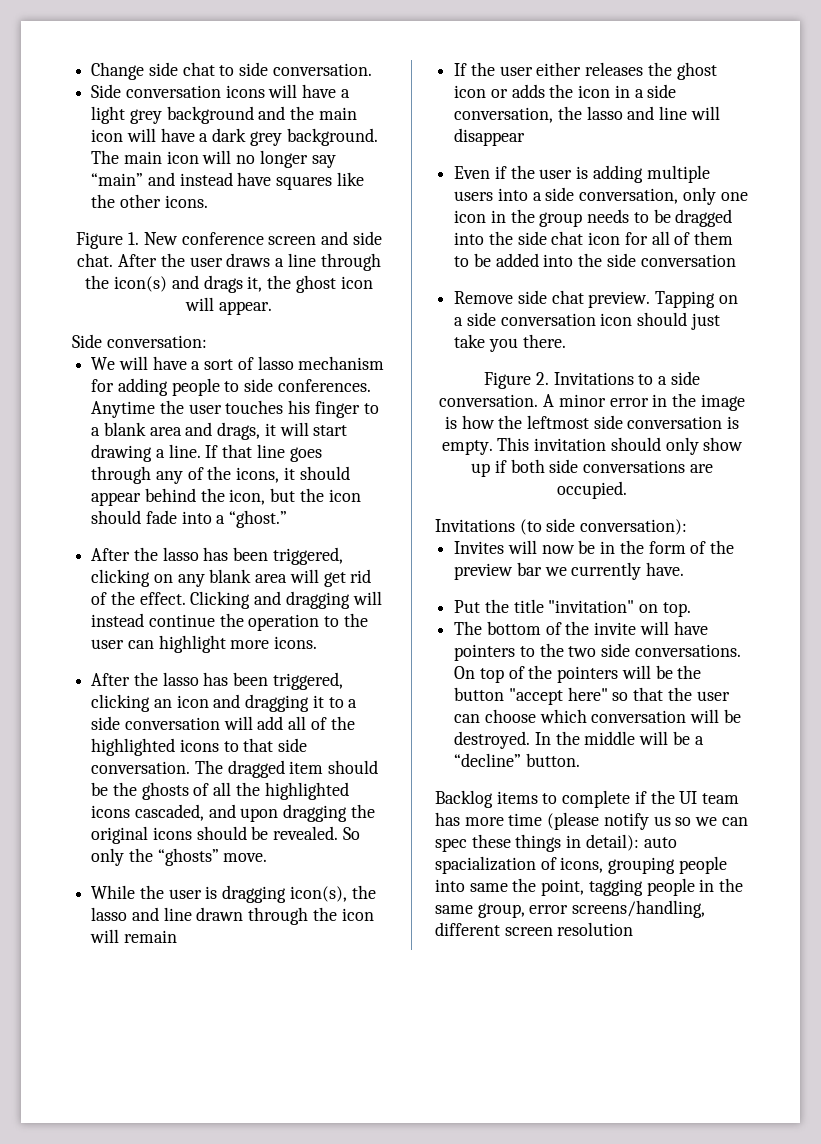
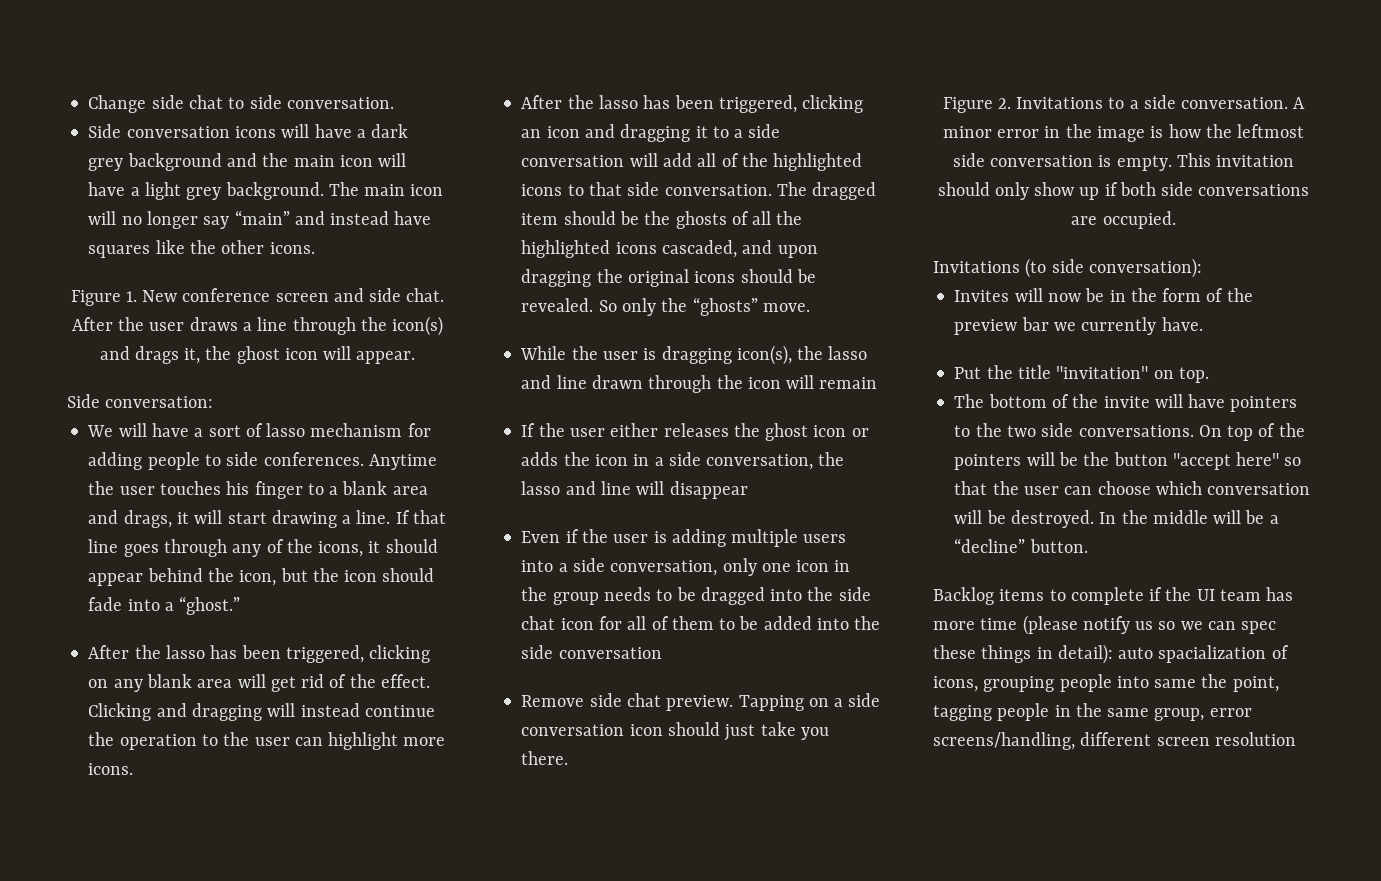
- Side conversation icons will have a light grey background and the main icon will have a dark grey background.
+ Side conversation icons will have a dark grey background and the main icon will have a light grey background.

